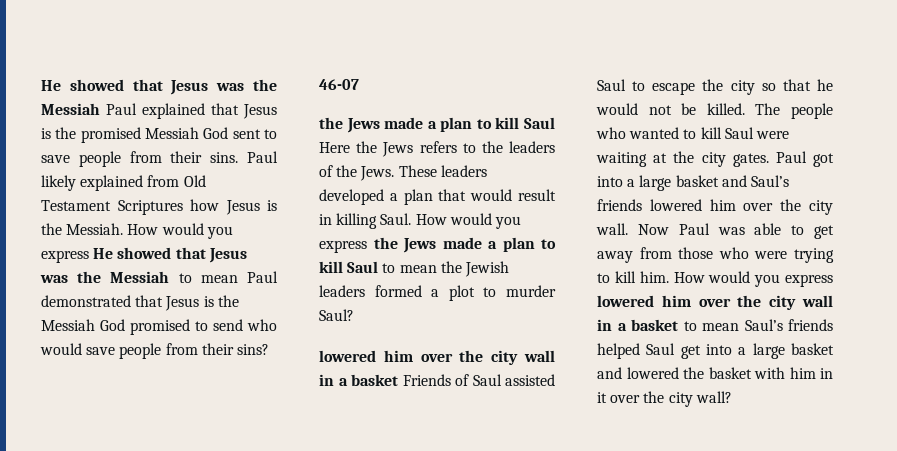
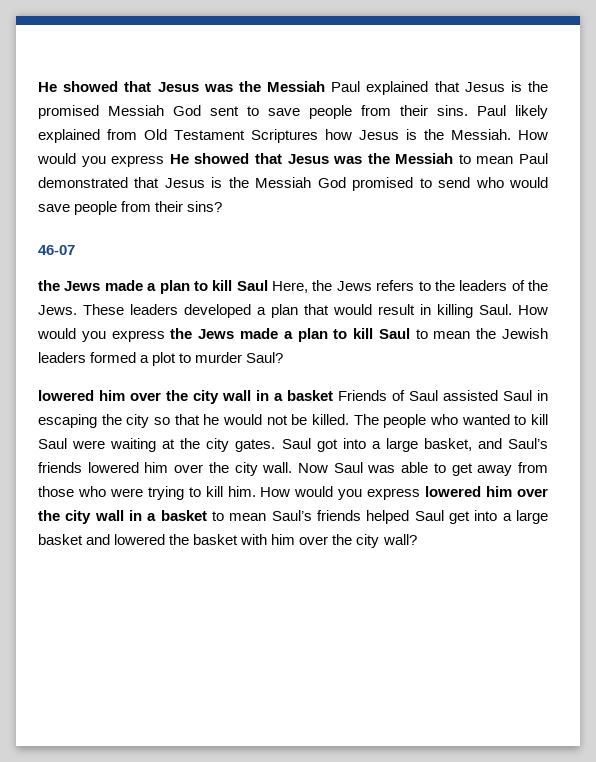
- the Jews made a plan to kill Saul Here the Jews refers to the leaders of the Jews.
+ the Jews made a plan to kill Saul Here, the Jews refers to the leaders of the Jews.
- lowered him over the city wall in a basket Friends of Saul assisted Saul to escape the city so that he would not be killed.
+ lowered him over the city wall in a basket Friends of Saul assisted Saul in escaping the city so that he would not be killed.
- Paul got into a large basket and Saul’s friends lowered him over the city wall.
+ Saul got into a large basket, and Saul’s friends lowered him over the city wall.
- Now Paul was able to get away from those who were trying to kill him.
+ Now Saul was able to get away from those who were trying to kill him.
- How would you express lowered him over the city wall in a basket to mean Saul’s friends helped Saul get into a large basket and lowered the basket with him in it over the city wall?
+ How would you express lowered him over the city wall in a basket to mean Saul’s friends helped Saul get into a large basket and lowered the basket with him over the city wall?

